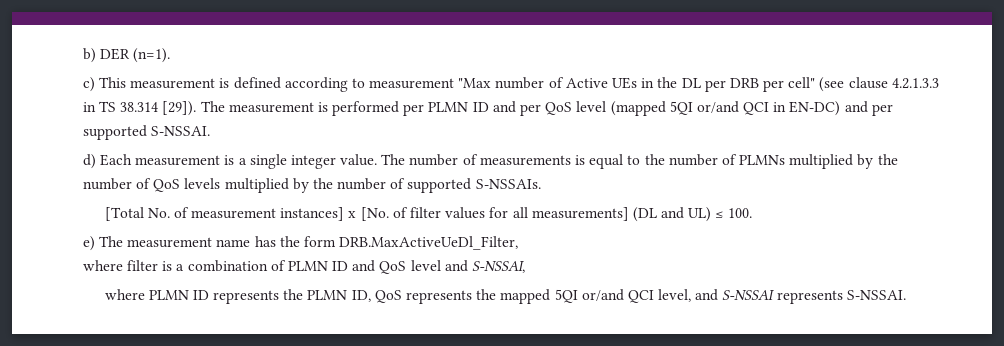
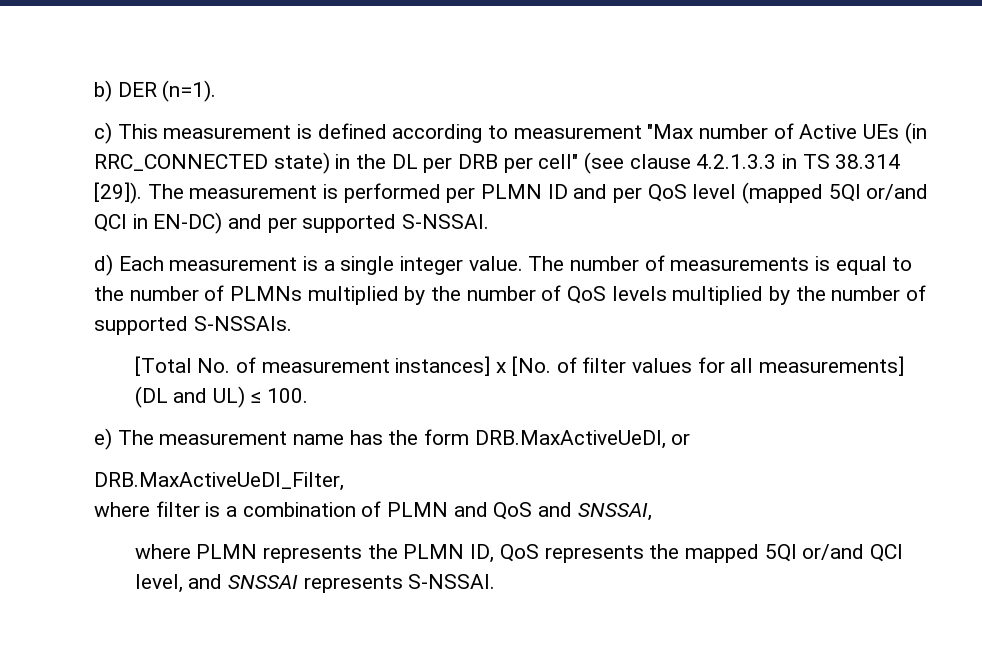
- c) This measurement is defined according to measurement "Max number of Active UEs in the DL per DRB per cell" (see clause 4.2.1.3.3 in TS 38.314 [29]).
+ c) This measurement is defined according to measurement "Max number of Active UEs (in RRC_CONNECTED state) in the DL per DRB per cell" (see clause 4.2.1.3.3 in TS 38.314 [29]).
- e) The measurement name has the form DRB.MaxActiveUeDl_Filter,
+ e) The measurement name has the form DRB.MaxActiveUeDl, or
+ DRB.MaxActiveUeDl_Filter,
- where filter is a combination of PLMN ID and QoS level and S-NSSAI,
+ where filter is a combination of PLMN and QoS and SNSSAI,
- where PLMN ID represents the PLMN ID, QoS represents the mapped 5QI or/and QCI level, and S-NSSAI represents S-NSSAI.
+ where PLMN represents the PLMN ID, QoS represents the mapped 5QI or/and QCI level, and SNSSAI represents S-NSSAI.

